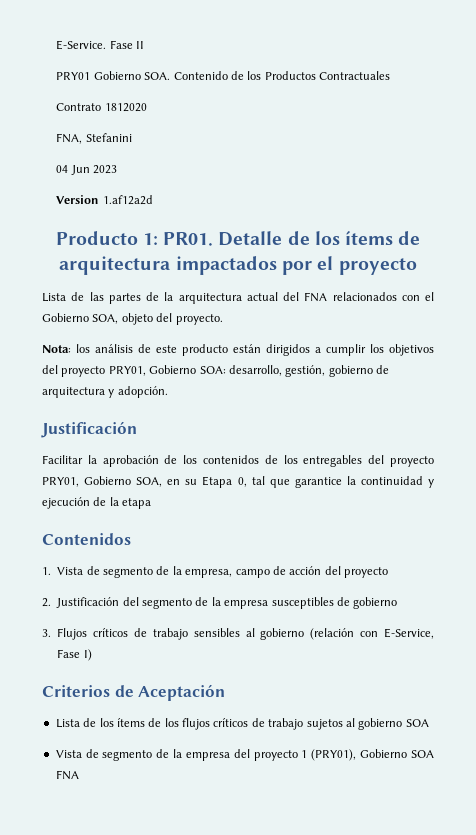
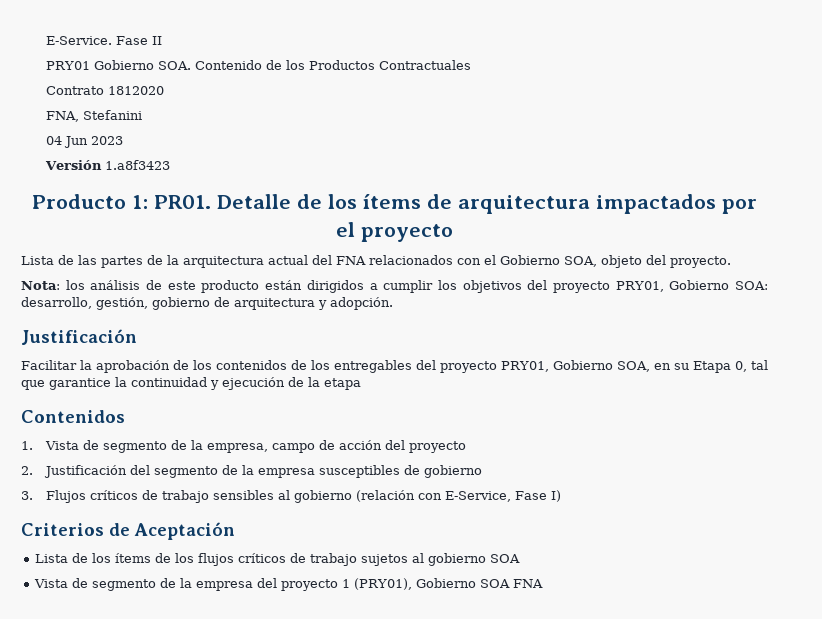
- Version 1.af12a2d
+ Versión 1.a8f3423

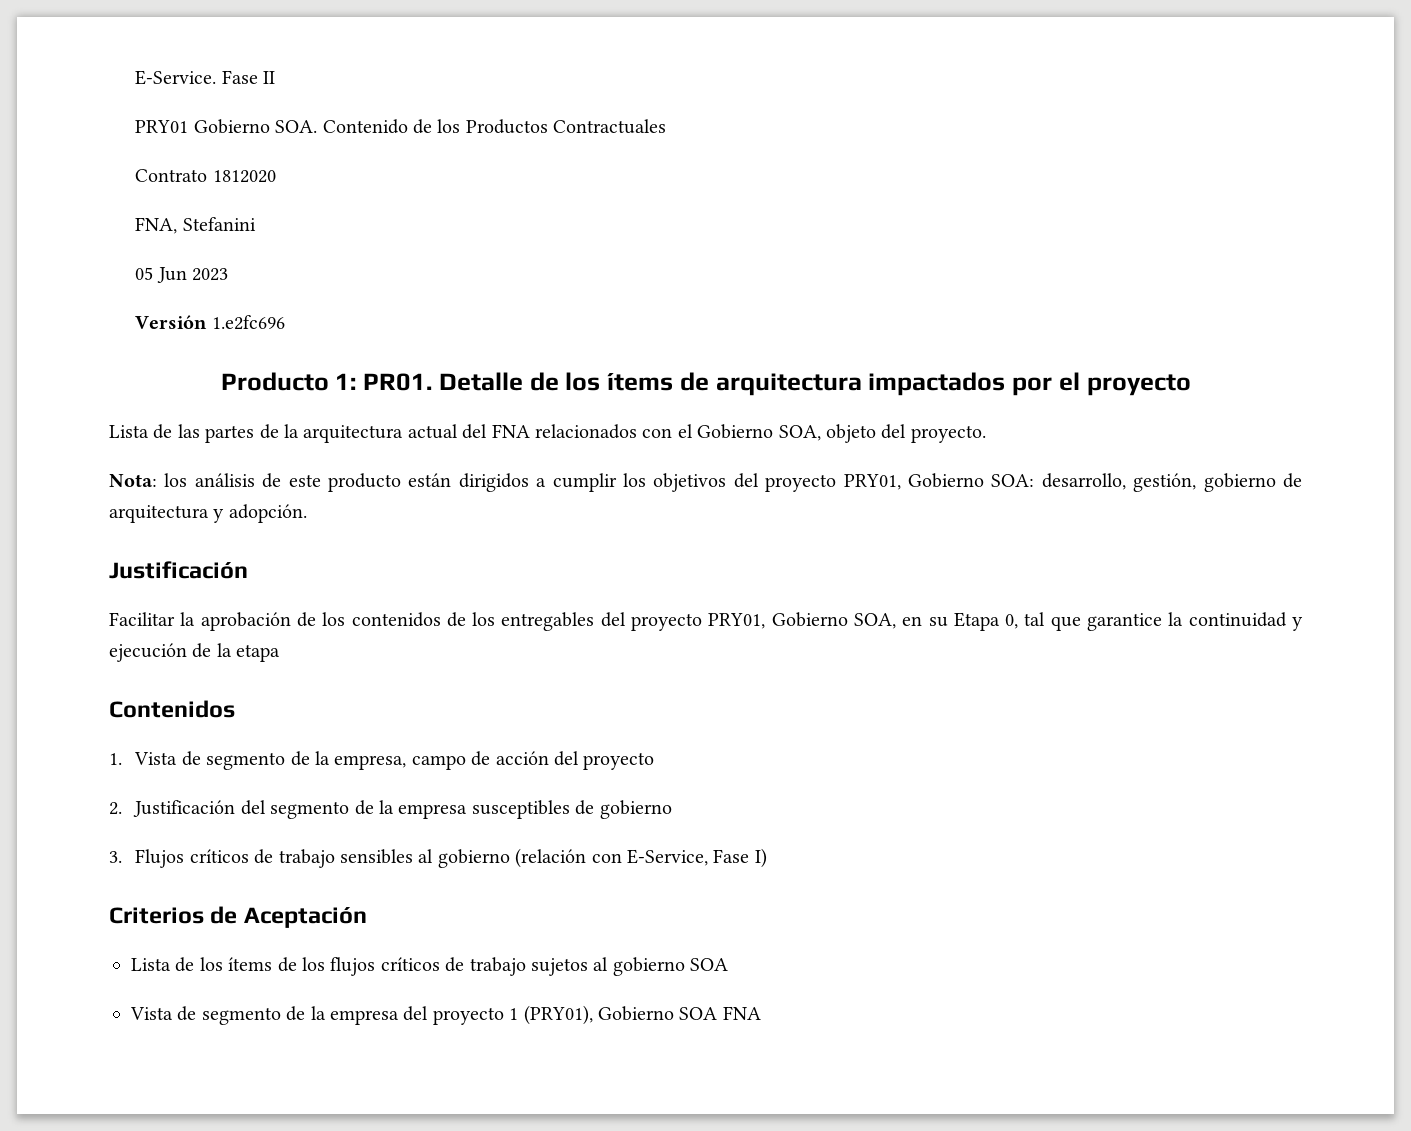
- 04 Jun 2023
+ 05 Jun 2023
- Versión 1.a8f3423
+ Versión 1.e2fc696

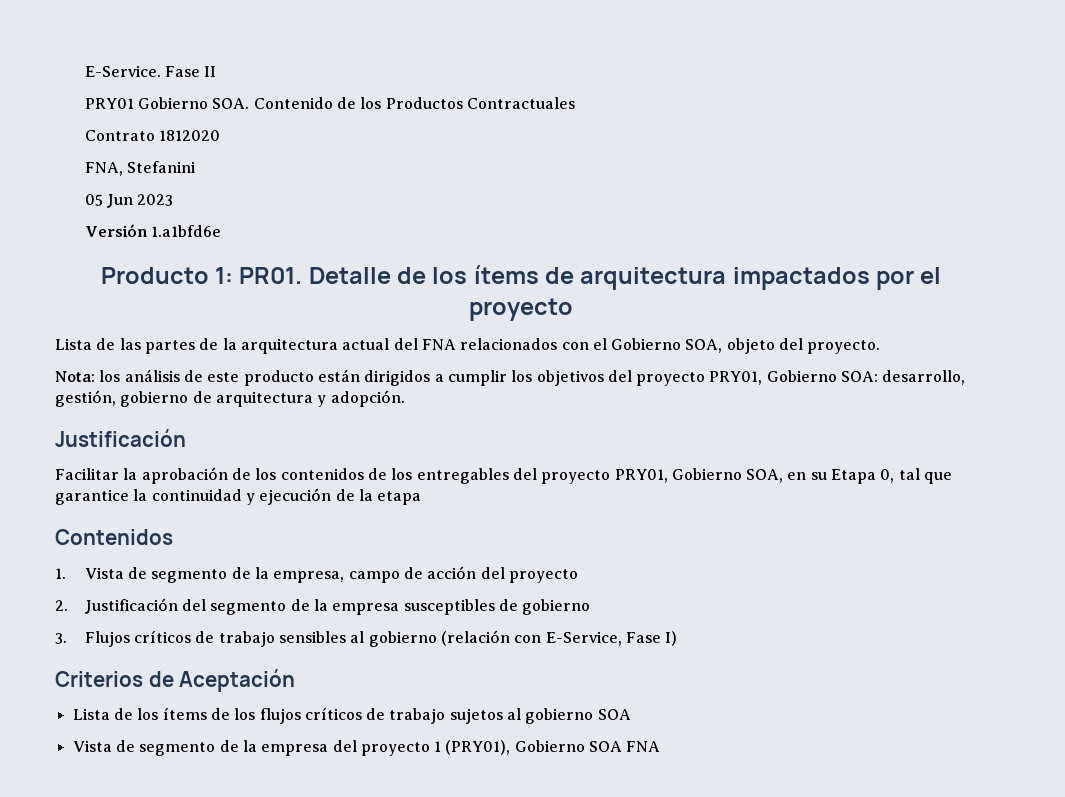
- Versión 1.e2fc696
+ Versión 1.a1bfd6e

